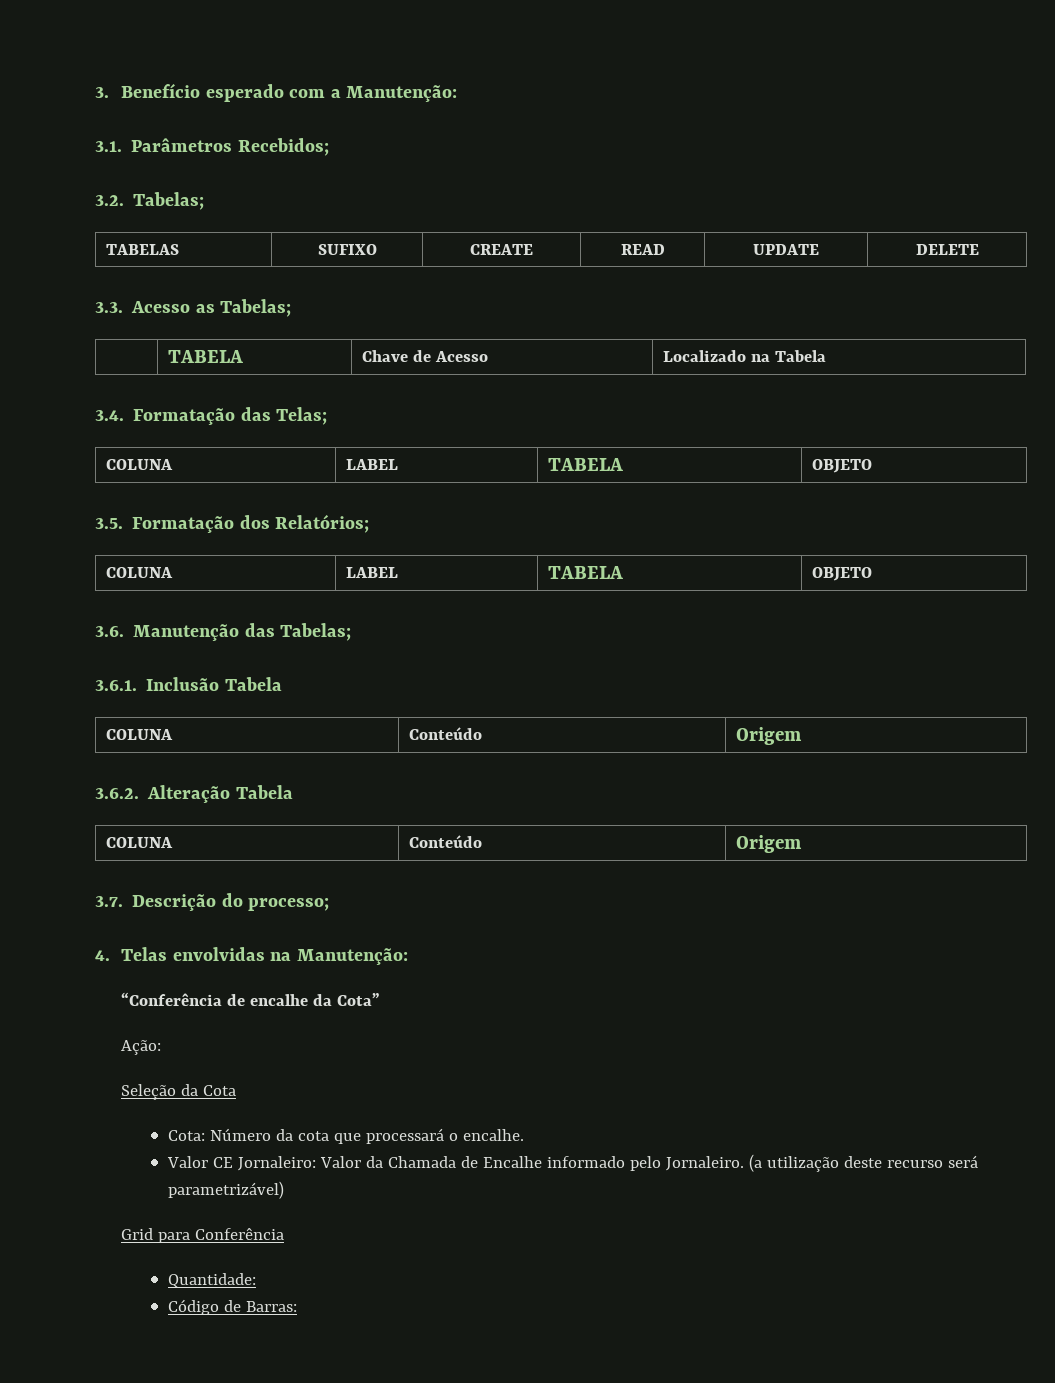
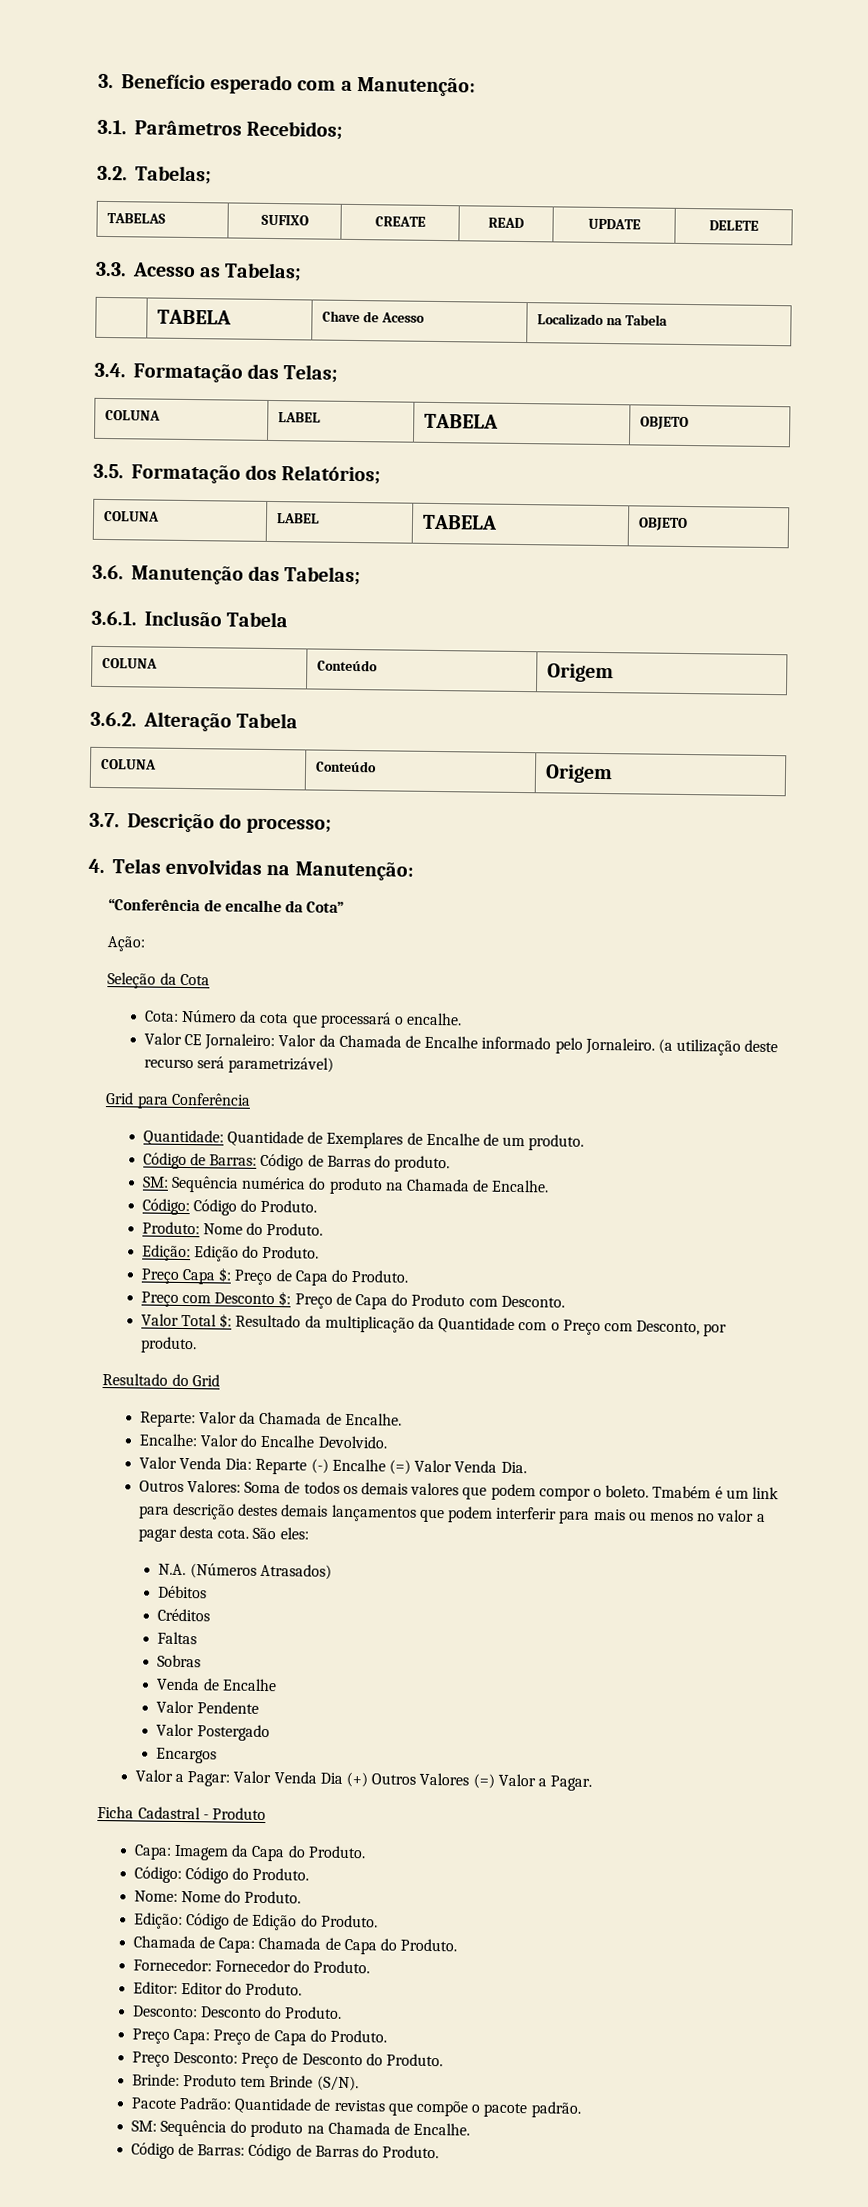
- Quantidade:
- Código de Barras:
+ Quantidade: Quantidade de Exemplares de Encalhe de um produto.
+ Código de Barras: Código de Barras do produto.
+ SM: Sequência numérica do produto na Chamada de Encalhe.
+ Código: Código do Produto.
+ Produto: Nome do Produto.
+ Edição: Edição do Produto.
+ Preço Capa $: Preço de Capa do Produto.
+ Preço com Desconto $: Preço de Capa do Produto com Desconto.
+ Valor Total $: Resultado da multiplicação da Quantidade com o Preço com Desconto, por produto.
+ Resultado do Grid
+ Reparte: Valor da Chamada de Encalhe.
+ Encalhe: Valor do Encalhe Devolvido.
+ Valor Venda Dia: Reparte (-) Encalhe (=) Valor Venda Dia.
+ Outros Valores: Soma de todos os demais valores que podem compor o boleto. Tmabém é um link para descrição destes demais lançamentos que podem interferir para mais ou menos no valor a pagar desta cota. São eles:
+ N.A. (Números Atrasados)
+ Débitos
+ Créditos
+ Faltas
+ Sobras
+ Venda de Encalhe
+ Valor Pendente
+ Valor Postergado
+ Encargos
+ Valor a Pagar: Valor Venda Dia (+) Outros Valores (=) Valor a Pagar.
+ Ficha Cadastral - Produto
+ Capa: Imagem da Capa do Produto.
+ Código: Código do Produto.
+ Nome: Nome do Produto.
+ Edição: Código de Edição do Produto.
+ Chamada de Capa: Chamada de Capa do Produto.
+ Fornecedor: Fornecedor do Produto.
+ Editor: Editor do Produto.
+ Desconto: Desconto do Produto.
+ Preço Capa: Preço de Capa do Produto.
+ Preço Desconto: Preço de Desconto do Produto.
+ Brinde: Produto tem Brinde (S/N).
+ Pacote Padrão: Quantidade de revistas que compõe o pacote padrão.
+ SM: Sequência do produto na Chamada de Encalhe.
+ Código de Barras: Código de Barras do Produto.

